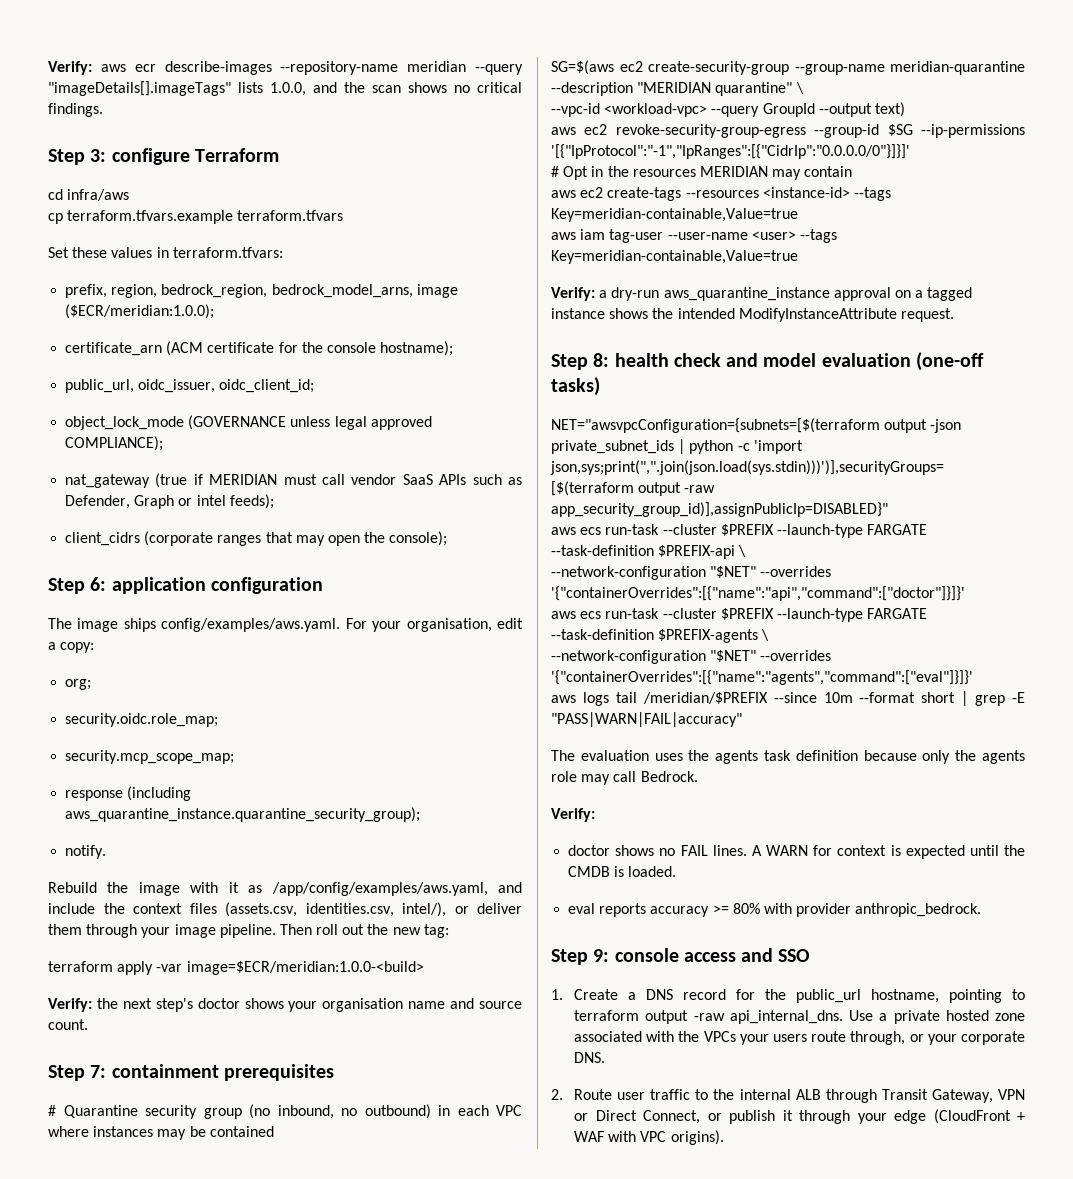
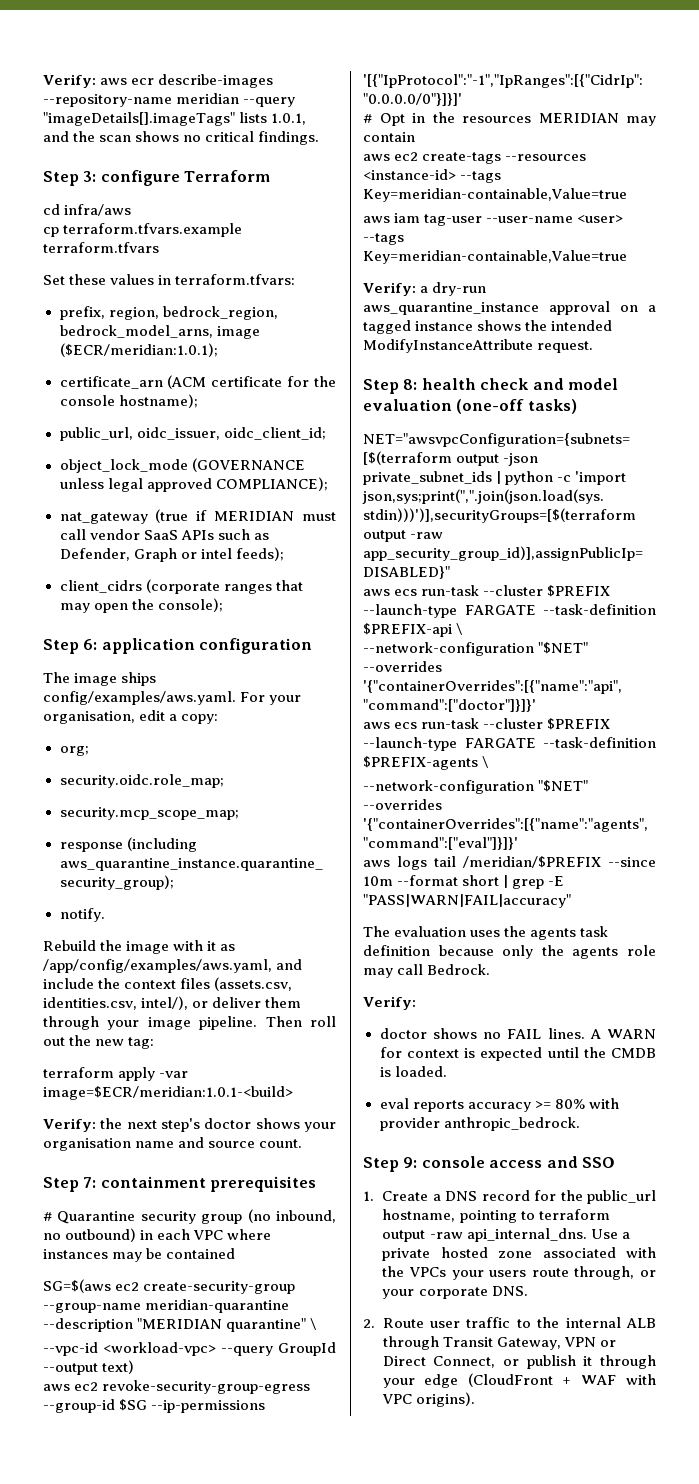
- Verify: aws ecr describe-images --repository-name meridian --query "imageDetails[].imageTags" lists 1.0.0, and the scan shows no critical findings.
+ Verify: aws ecr describe-images --repository-name meridian --query "imageDetails[].imageTags" lists 1.0.1, and the scan shows no critical findings.
- prefix, region, bedrock_region, bedrock_model_arns, image ($ECR/meridian:1.0.0);
+ prefix, region, bedrock_region, bedrock_model_arns, image ($ECR/meridian:1.0.1);
- terraform apply -var image=$ECR/meridian:1.0.0-<build>
+ terraform apply -var image=$ECR/meridian:1.0.1-<build>

